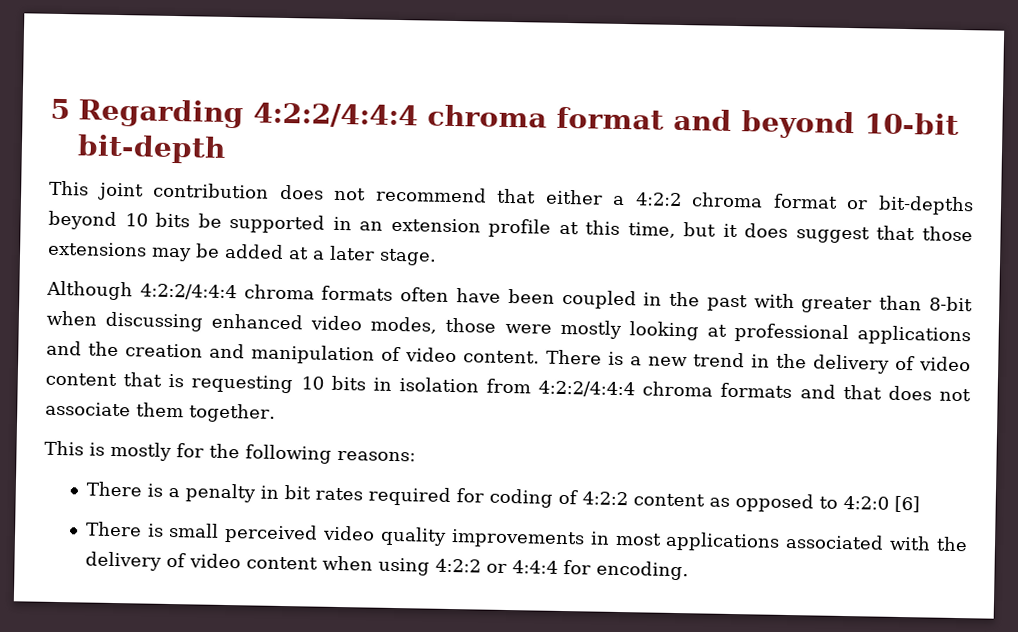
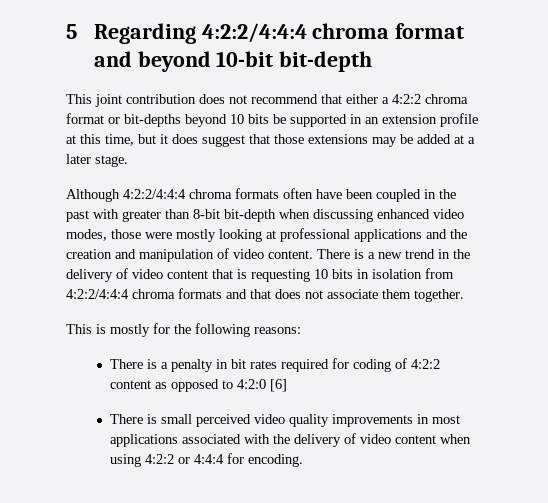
- Although 4:2:2/4:4:4 chroma formats often have been coupled in the past with greater than 8-bit when discussing enhanced video modes, those were mostly looking at professional applications and the creation and manipulation of video content.
+ Although 4:2:2/4:4:4 chroma formats often have been coupled in the past with greater than 8-bit bit-depth when discussing enhanced video modes, those were mostly looking at professional applications and the creation and manipulation of video content.

